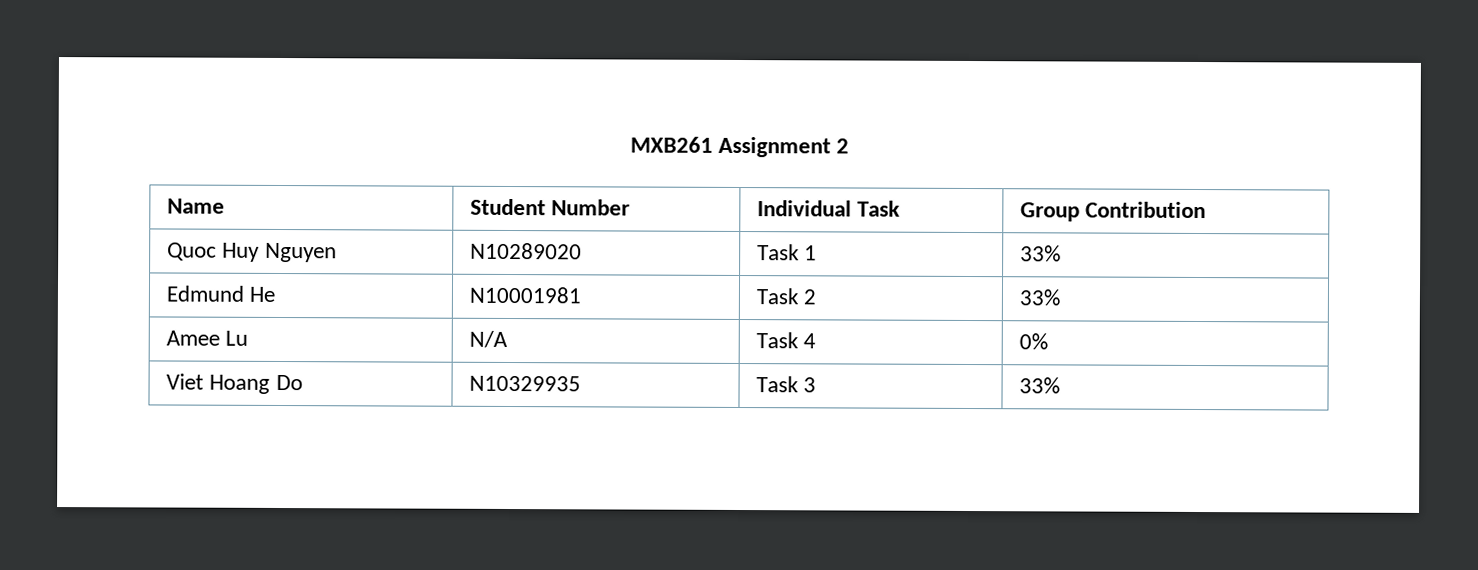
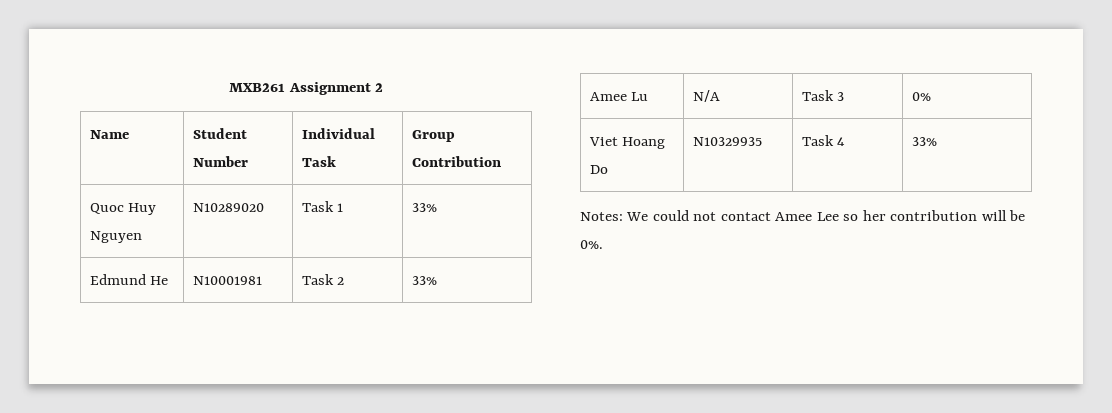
- Amee Lu | N/A | Task 4 | 0%
+ Amee Lu | N/A | Task 3 | 0%
- Viet Hoang Do | N10329935 | Task 3 | 33%
+ Viet Hoang Do | N10329935 | Task 4 | 33%
+ Notes: We could not contact Amee Lee so her contribution will be 0%.

